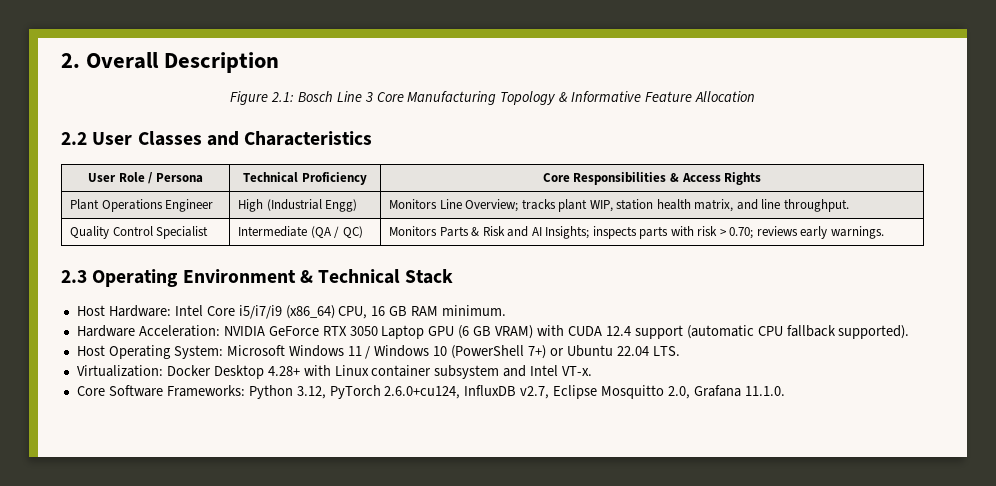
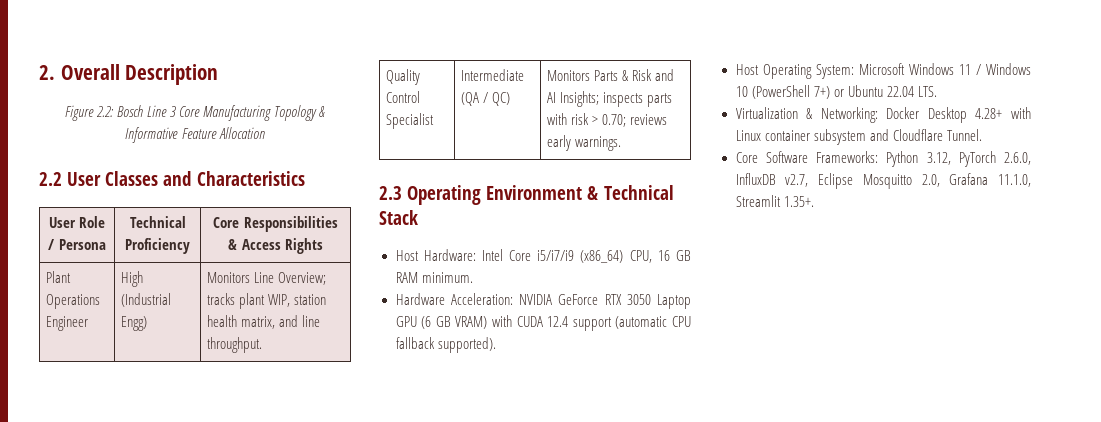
- Figure 2.1: Bosch Line 3 Core Manufacturing Topology & Informative Feature Allocation
+ Figure 2.2: Bosch Line 3 Core Manufacturing Topology & Informative Feature Allocation
- Virtualization: Docker Desktop 4.28+ with Linux container subsystem and Intel VT-x.
+ Virtualization & Networking: Docker Desktop 4.28+ with Linux container subsystem and Cloudflare Tunnel.
- Core Software Frameworks: Python 3.12, PyTorch 2.6.0+cu124, InfluxDB v2.7, Eclipse Mosquitto 2.0, Grafana 11.1.0.
+ Core Software Frameworks: Python 3.12, PyTorch 2.6.0, InfluxDB v2.7, Eclipse Mosquitto 2.0, Grafana 11.1.0, Streamlit 1.35+.

